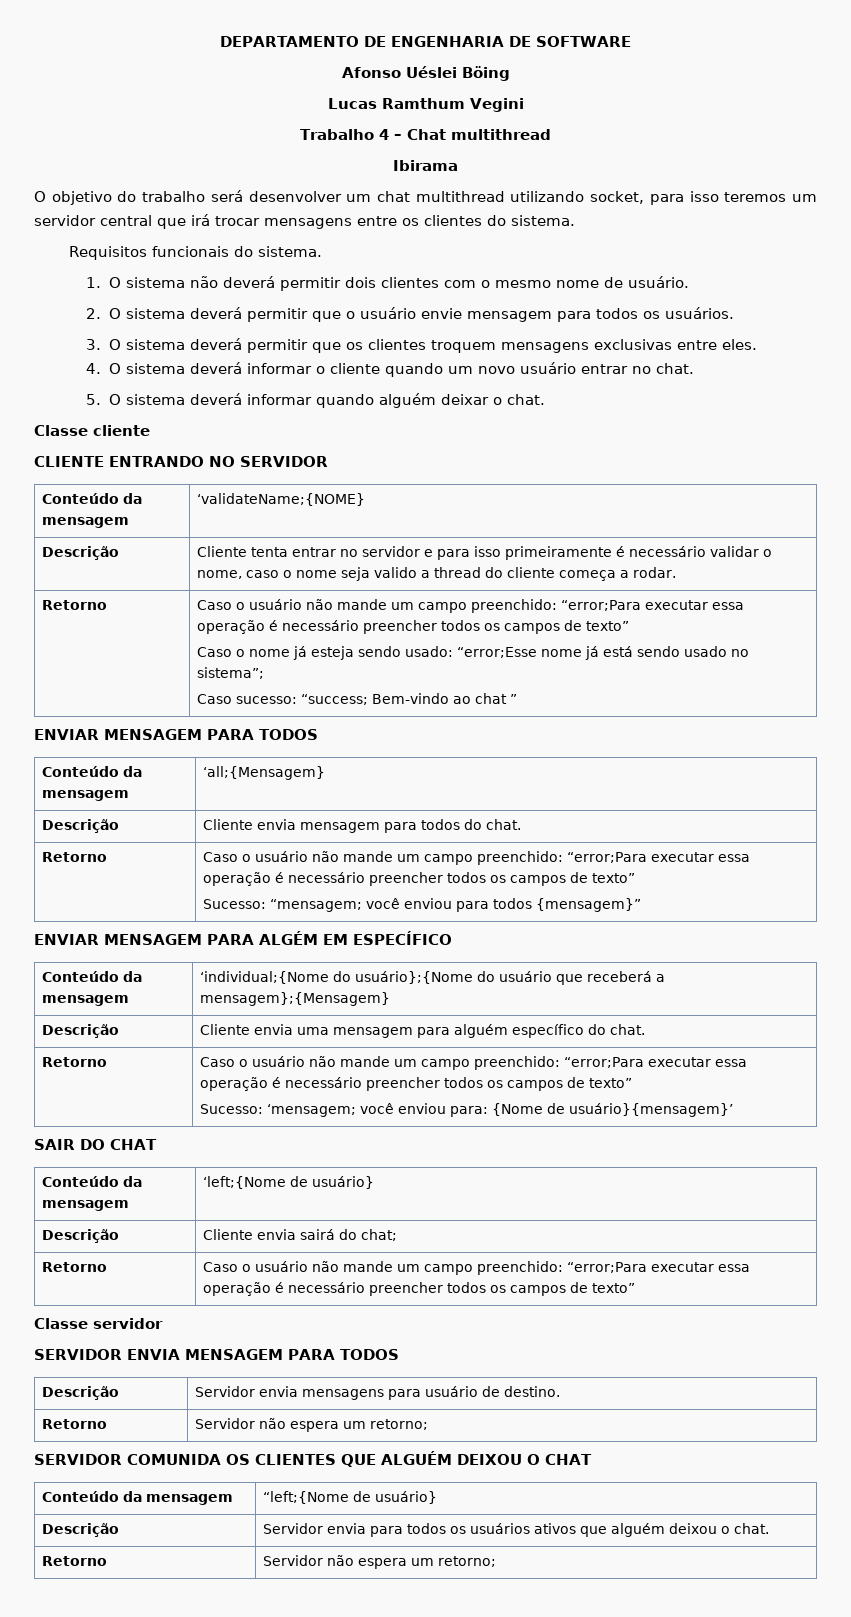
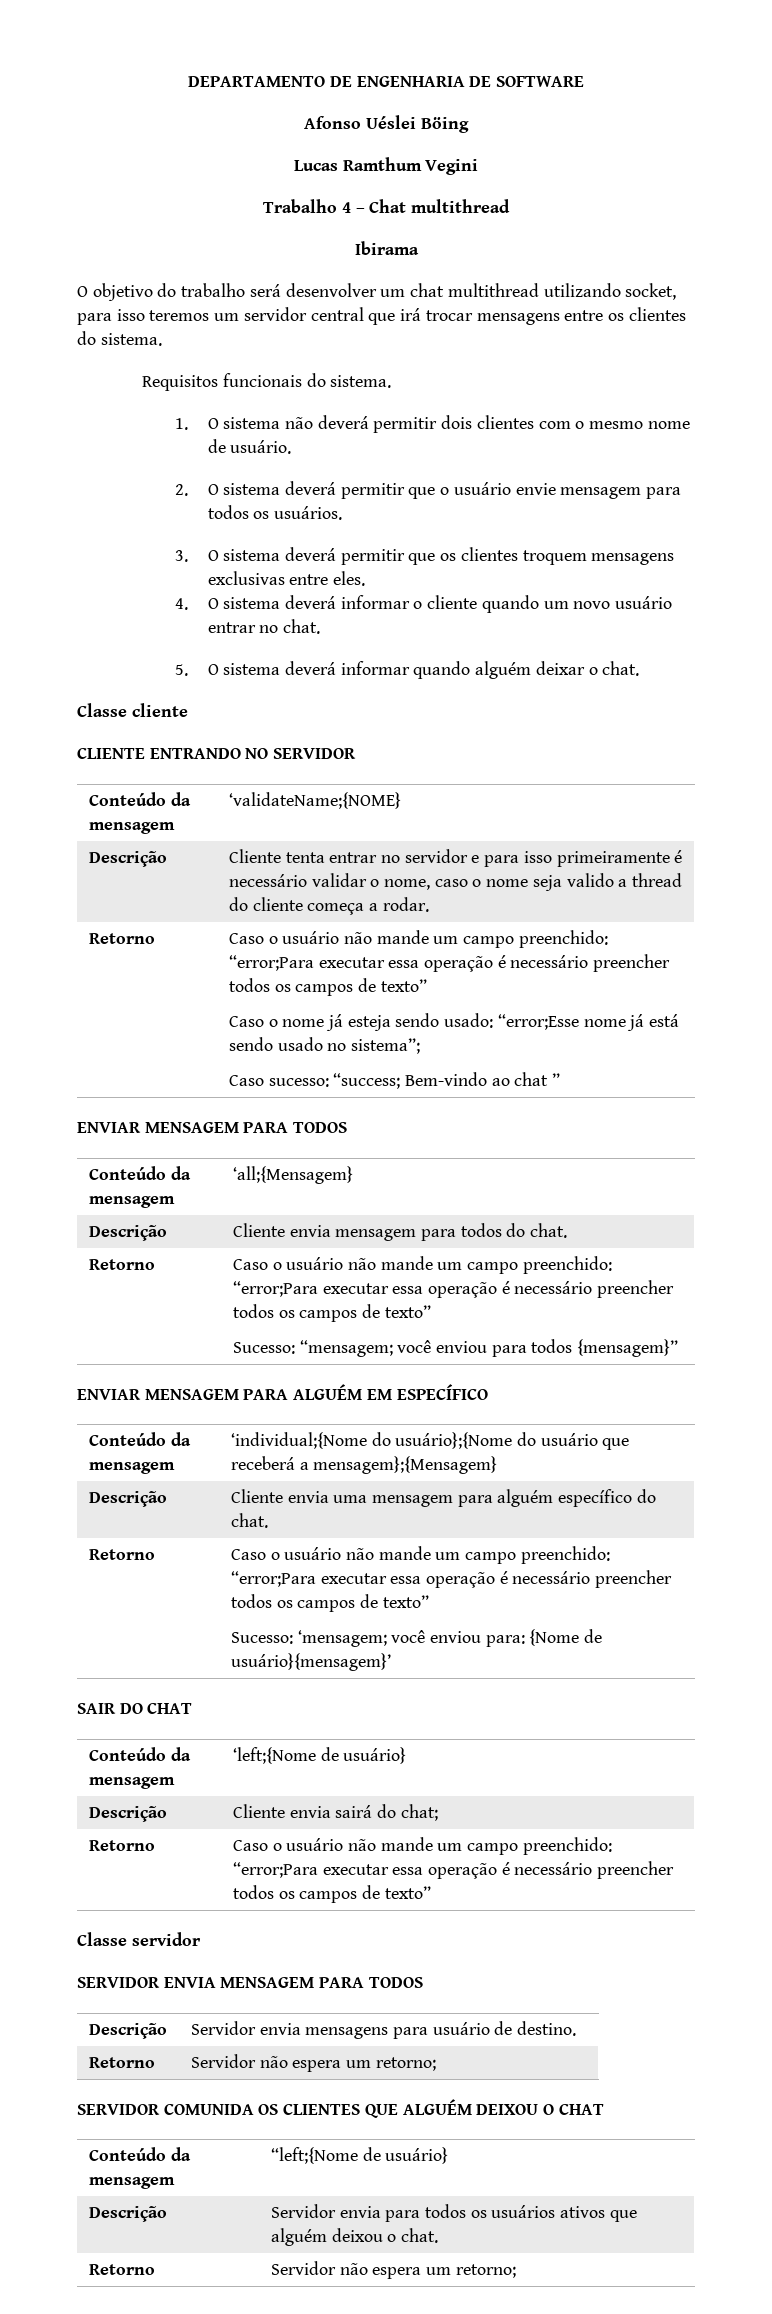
- ENVIAR MENSAGEM PARA ALGÉM EM ESPECÍFICO
+ ENVIAR MENSAGEM PARA ALGUÉM EM ESPECÍFICO

